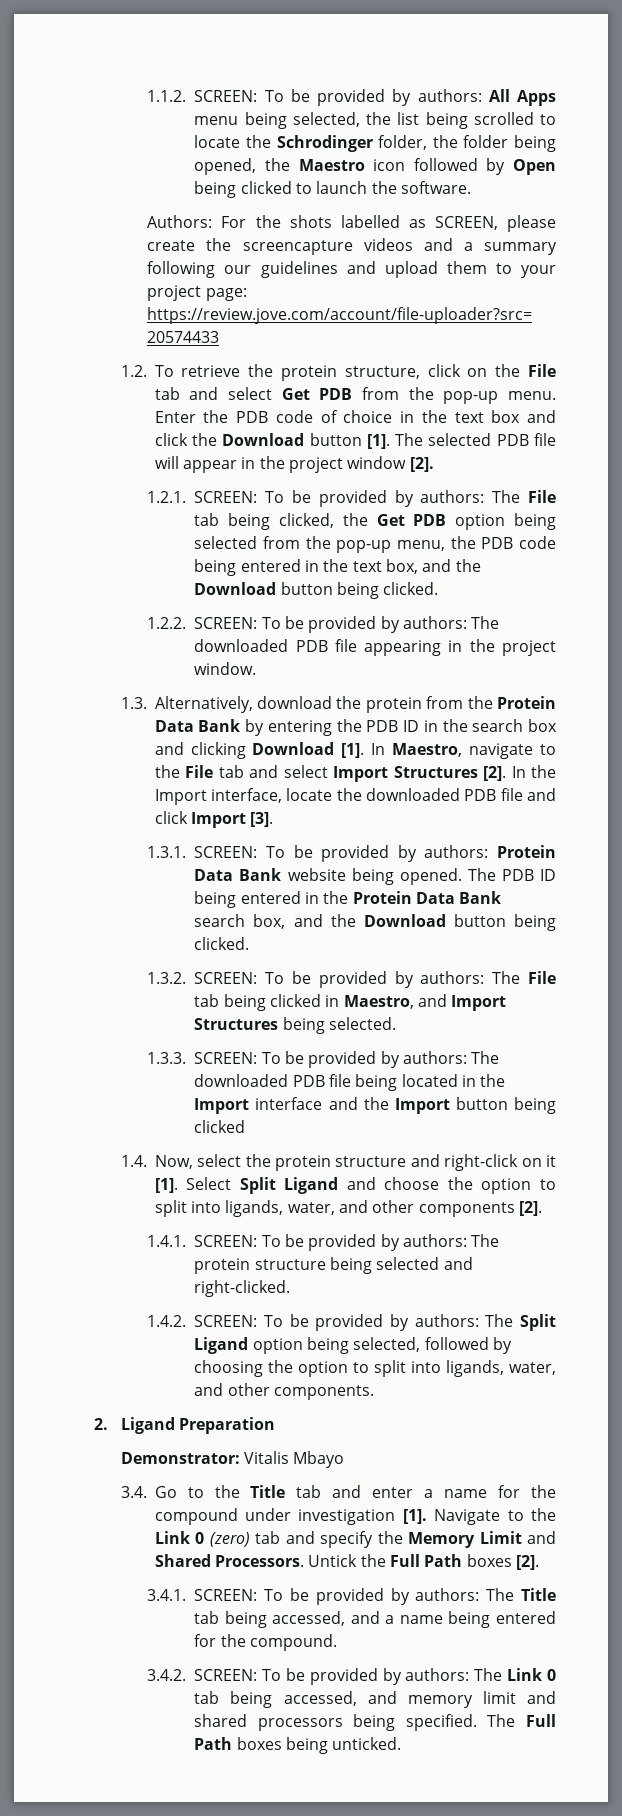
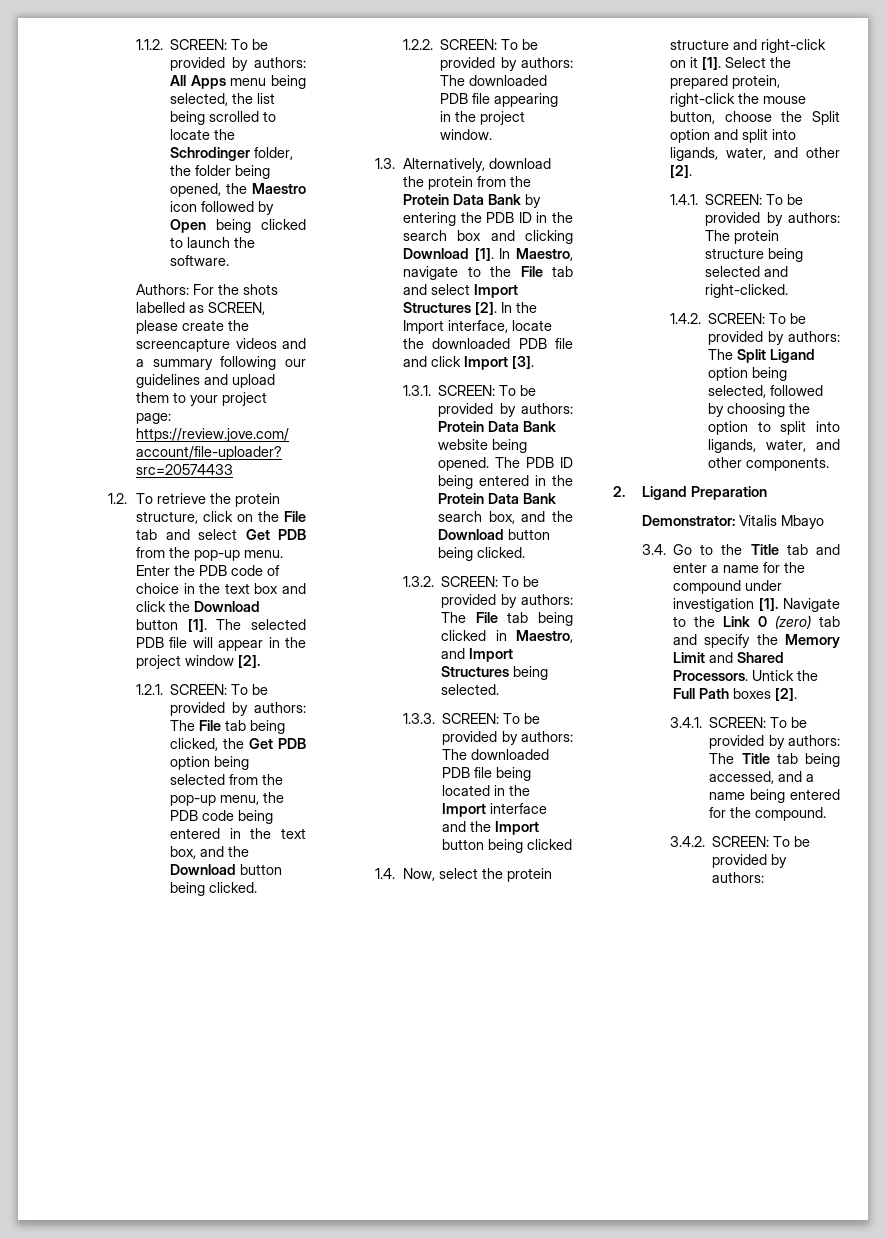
- Select Split Ligand and choose the option to split into ligands, water, and other components [2].
+ Select the prepared protein, right-click the mouse button, choose the Split option and split into ligands, water, and other [2].
- 3.4.2. SCREEN: To be provided by authors: The Link 0 tab being accessed, and memory limit and shared processors being specified. The Full Path boxes being unticked.
+ 3.4.2. SCREEN: To be provided by authors:

